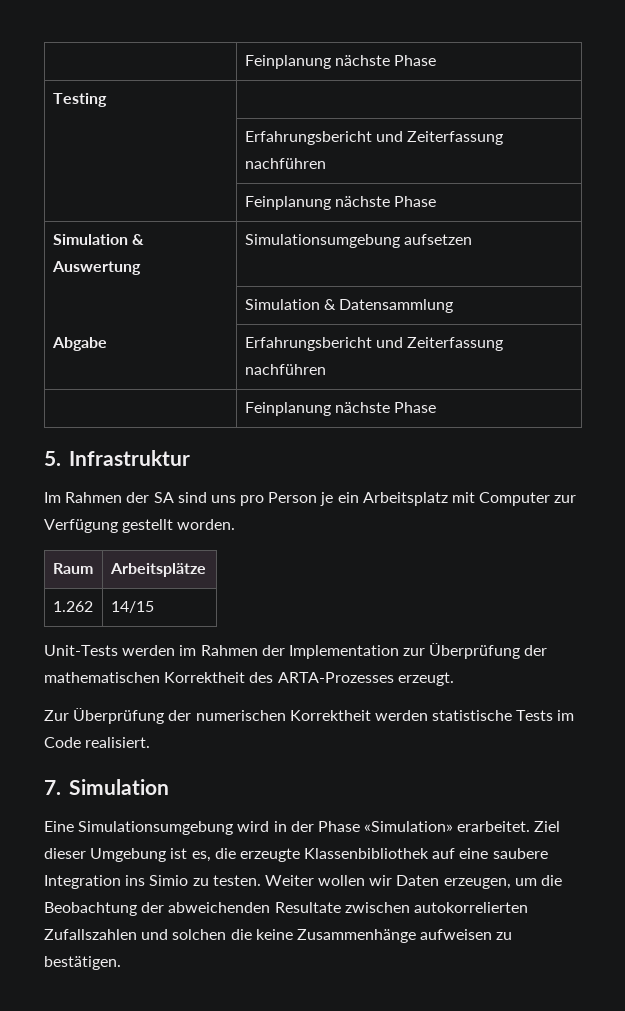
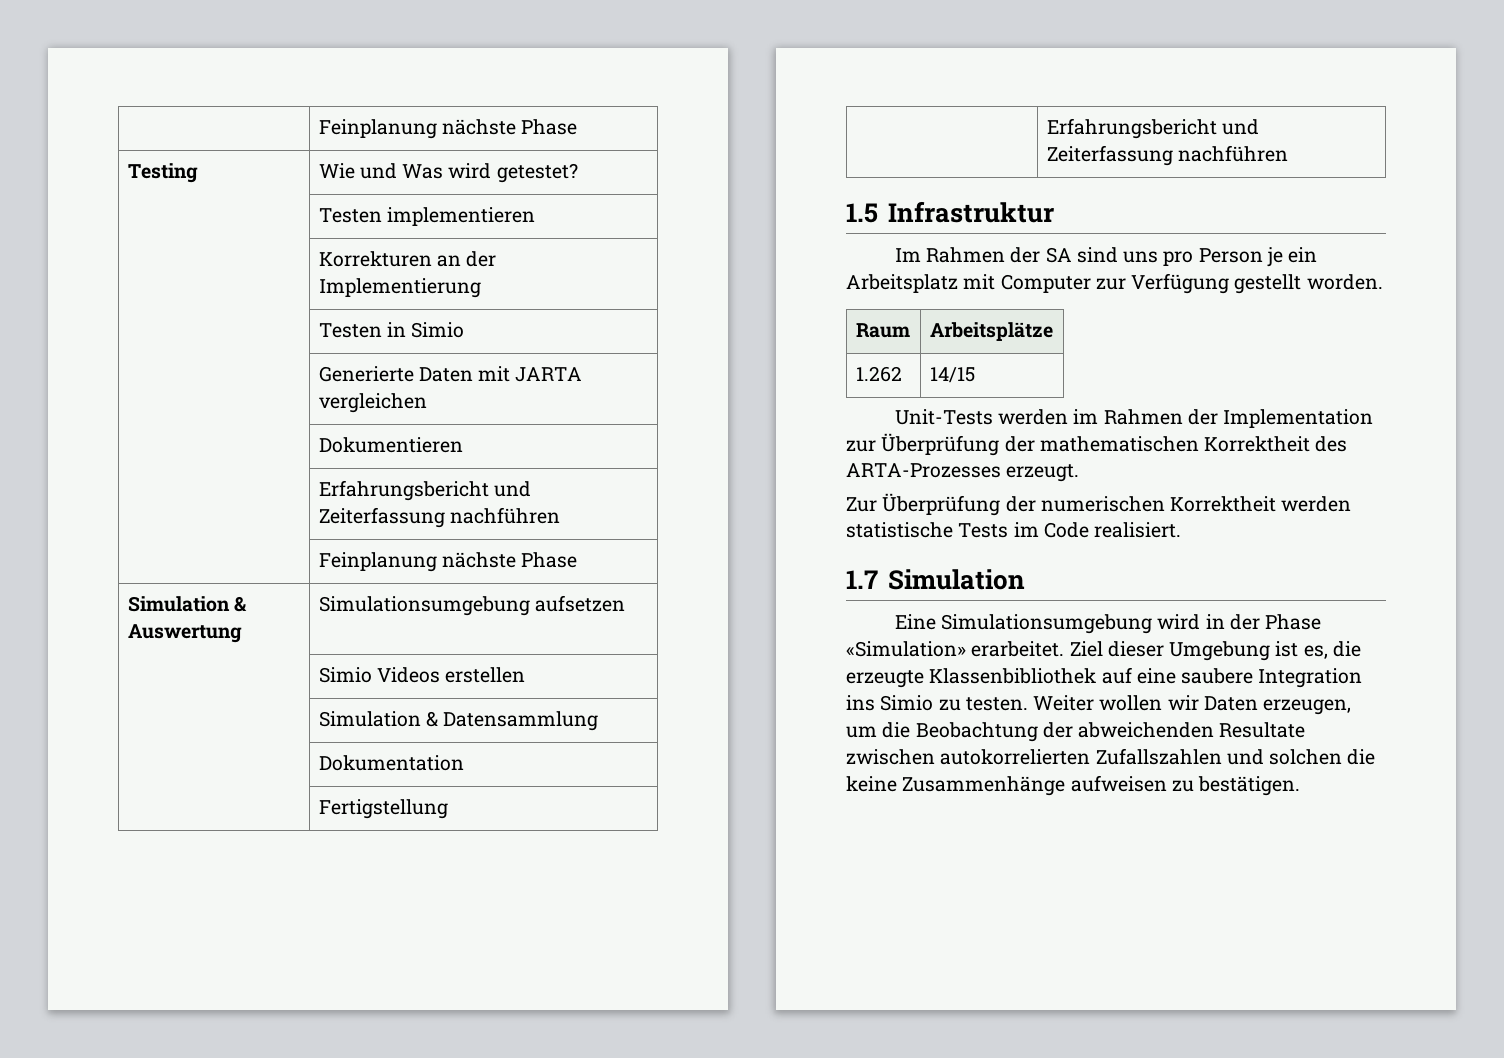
- Testing |
+ Testing | Wie und Was wird getestet?
+ | Testen implementieren
+ | Korrekturen an der Implementierung
+ | Testen in Simio
+ | Generierte Daten mit JARTA vergleichen
+ | Dokumentieren
+ | Simio Videos erstellen
- Abgabe | Erfahrungsbericht und Zeiterfassung nachführen
- | Feinplanung nächste Phase
- 5. Infrastruktur
+ | Dokumentation
+ | Fertigstellung
+ | Erfahrungsbericht und Zeiterfassung nachführen
+ 1.5 Infrastruktur
- 7. Simulation
+ 1.7 Simulation

